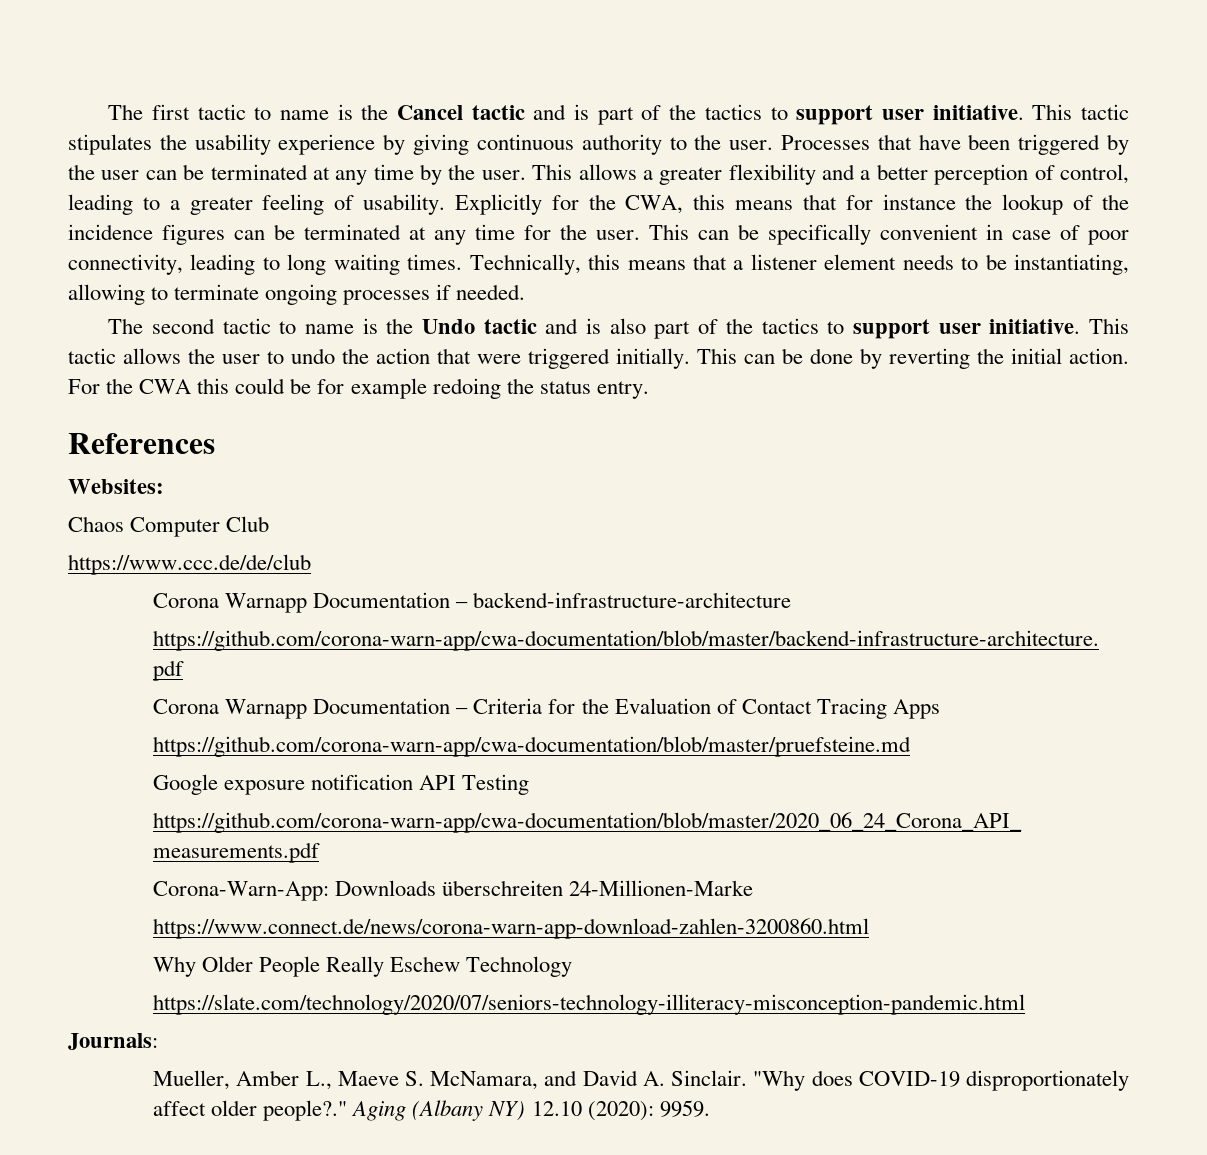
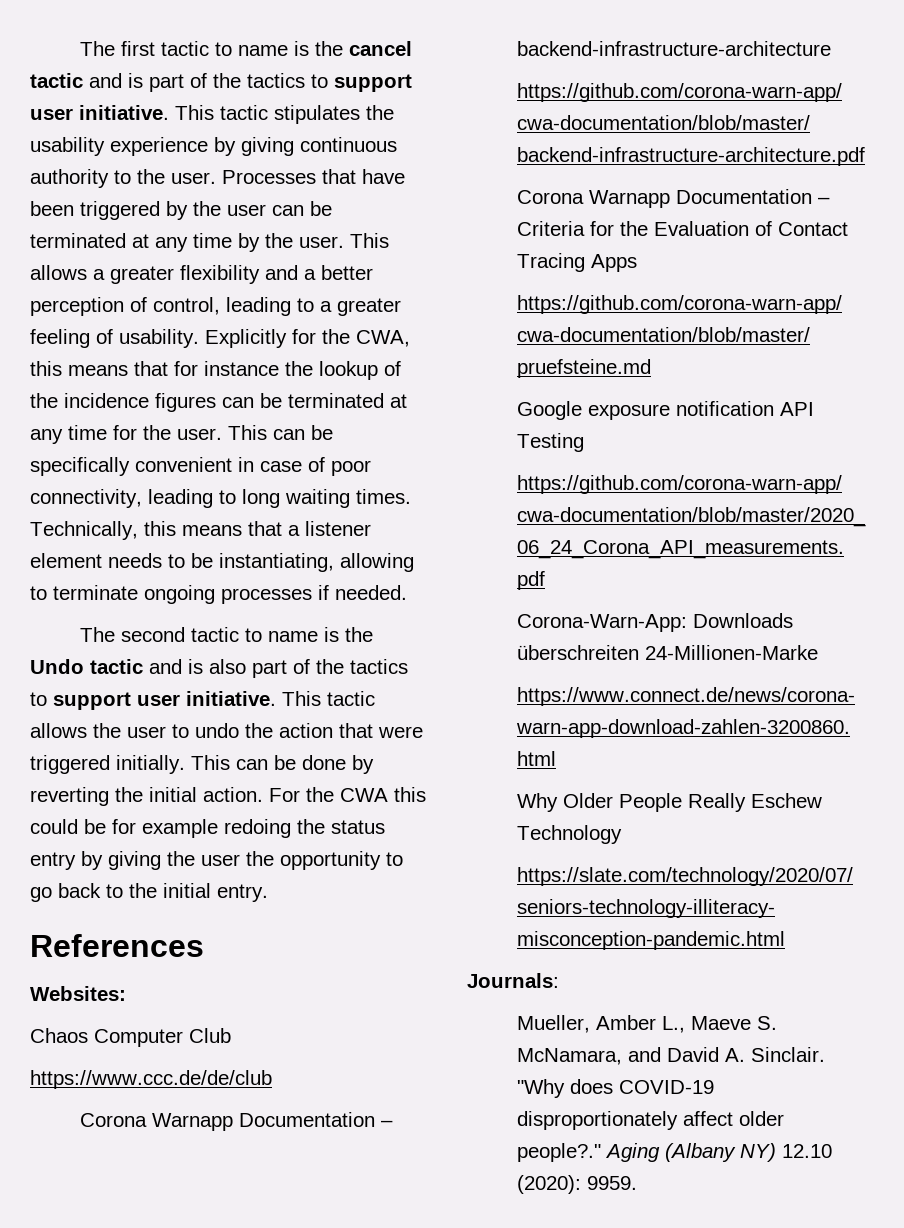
- The first tactic to name is the Cancel tactic and is part of the tactics to support user initiative.
+ The first tactic to name is the cancel tactic and is part of the tactics to support user initiative.
- For the CWA this could be for example redoing the status entry.
+ For the CWA this could be for example redoing the status entry by giving the user the opportunity to go back to the initial entry.

